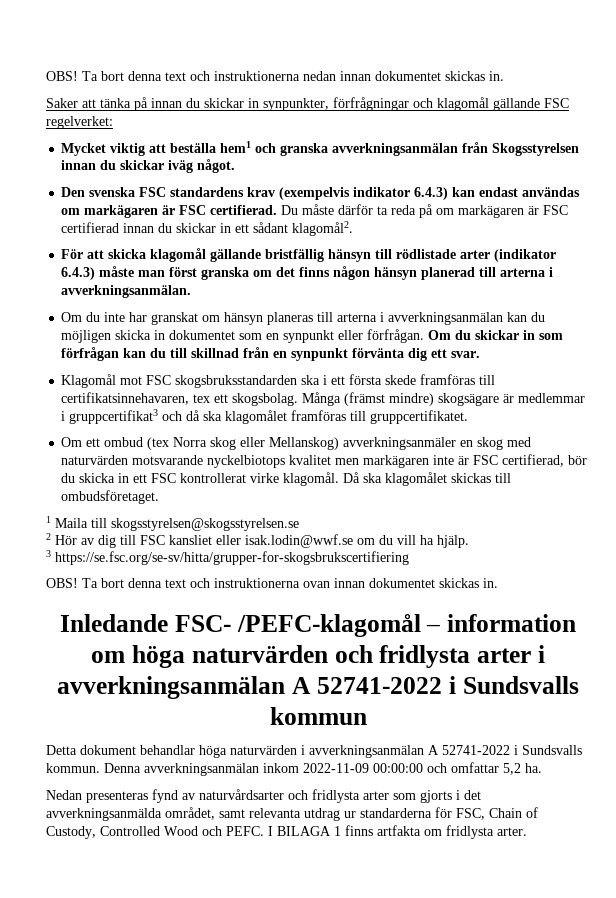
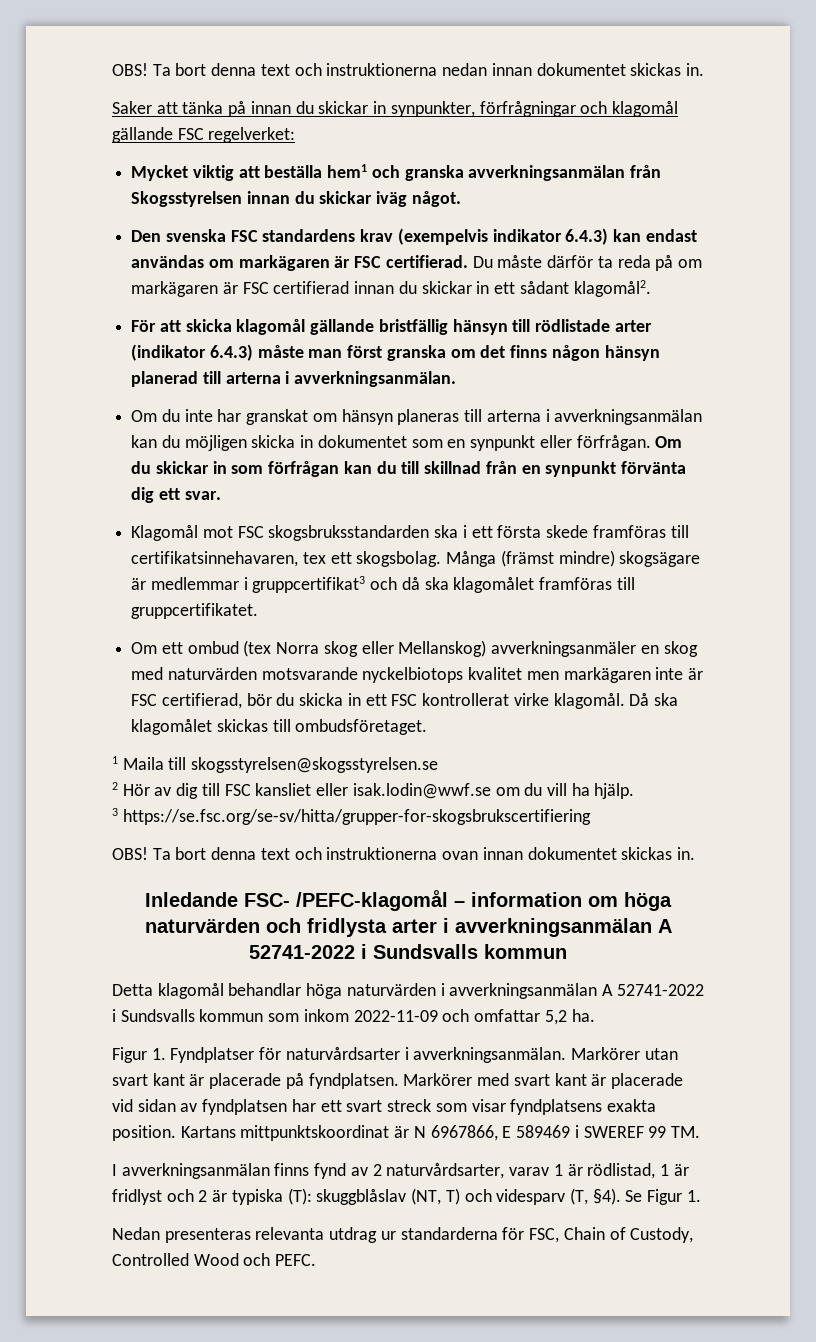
- Detta dokument behandlar höga naturvärden i avverkningsanmälan A 52741-2022 i Sundsvalls kommun. Denna avverkningsanmälan inkom 2022-11-09 00:00:00 och omfattar 5,2 ha.
+ Detta klagomål behandlar höga naturvärden i avverkningsanmälan A 52741-2022 i Sundsvalls kommun som inkom 2022-11-09 och omfattar 5,2 ha.
- Nedan presenteras fynd av naturvårdsarter och fridlysta arter som gjorts i det avverkningsanmälda området, samt relevanta utdrag ur standarderna för FSC, Chain of Custody, Controlled Wood och PEFC. I BILAGA 1 finns artfakta om fridlysta arter.
+ Figur 1. Fyndplatser för naturvårdsarter i avverkningsanmälan. Markörer utan svart kant är placerade på fyndplatsen. Markörer med svart kant är placerade vid sidan av fyndplatsen har ett svart streck som visar fyndplatsens exakta position. Kartans mittpunktskoordinat är N 6967866, E 589469 i SWEREF 99 TM.
+ I avverkningsanmälan finns fynd av 2 naturvårdsarter, varav 1 är rödlistad, 1 är fridlyst och 2 är typiska (T): skuggblåslav (NT, T) och videsparv (T, §4). Se Figur 1.
+ Nedan presenteras relevanta utdrag ur standarderna för FSC, Chain of Custody, Controlled Wood och PEFC.

